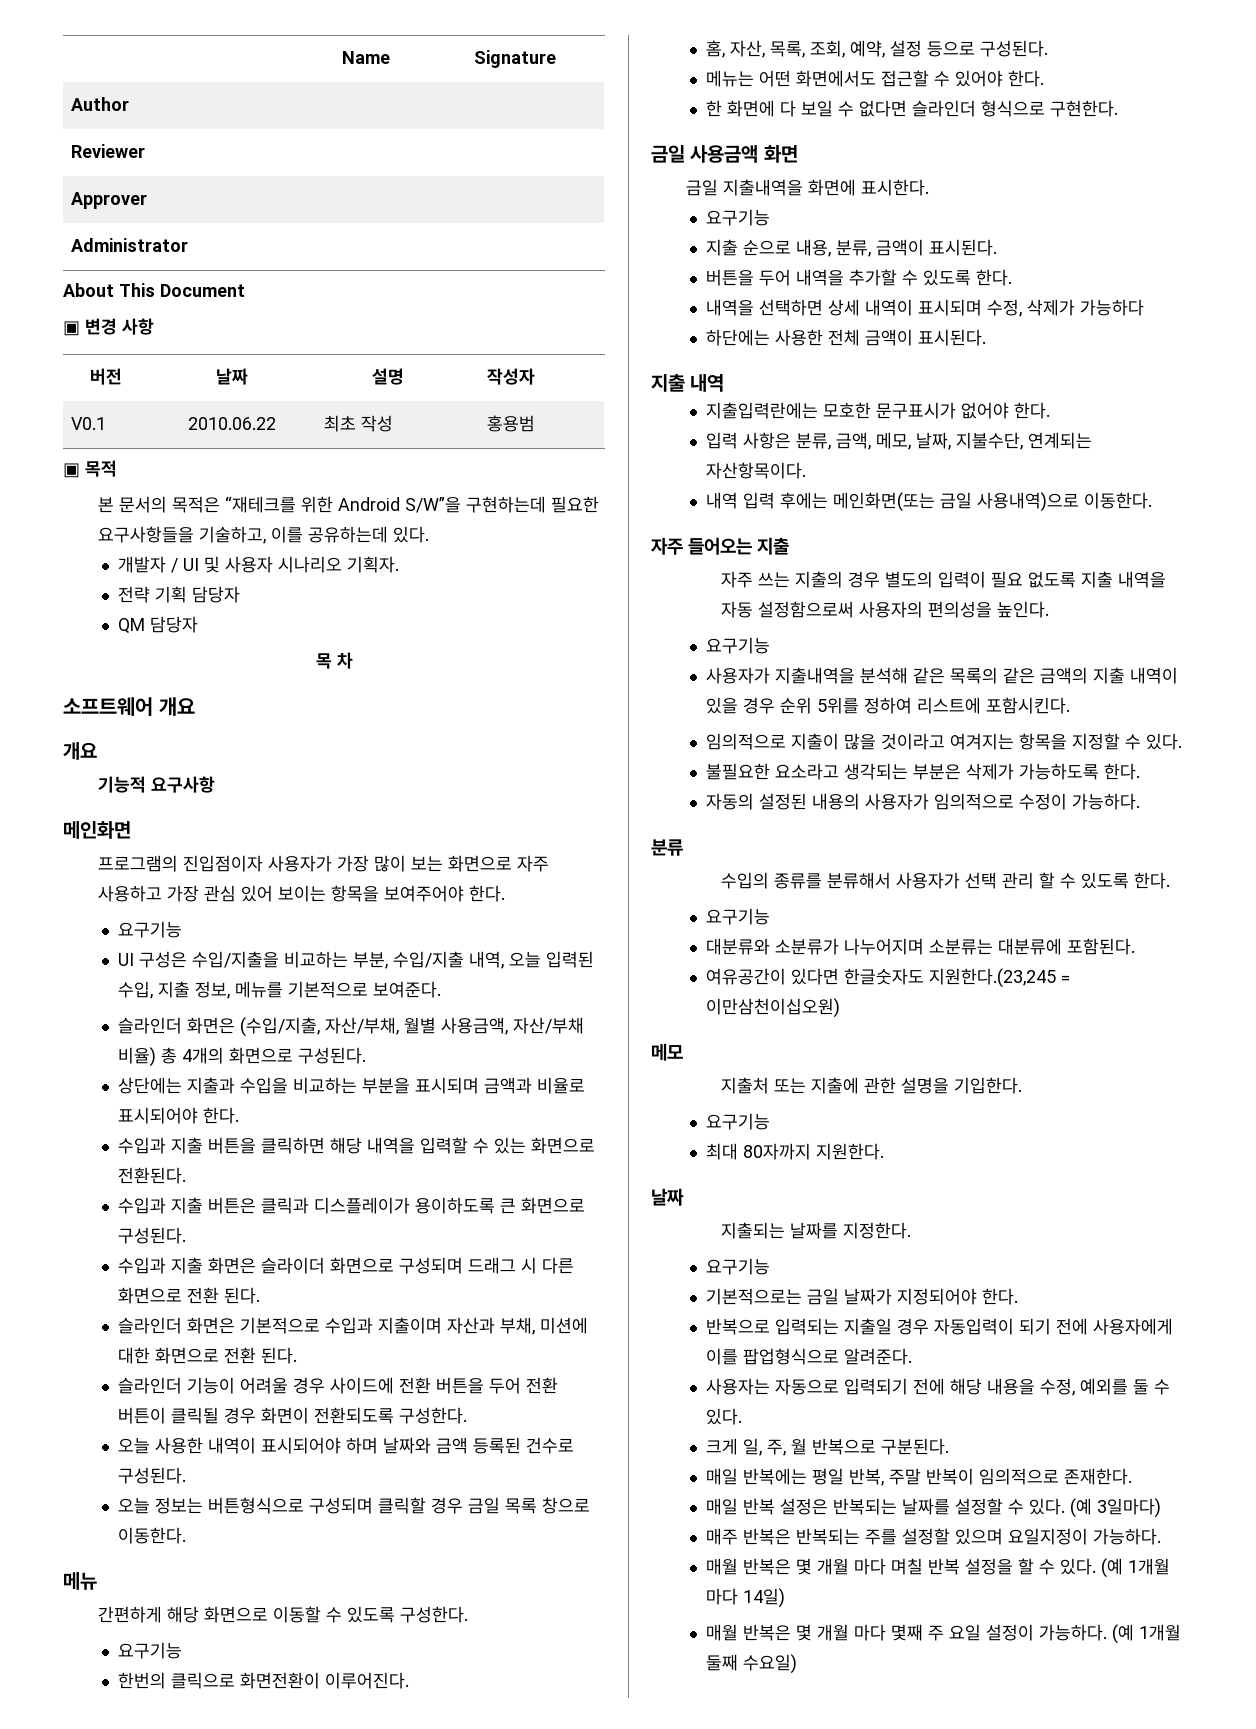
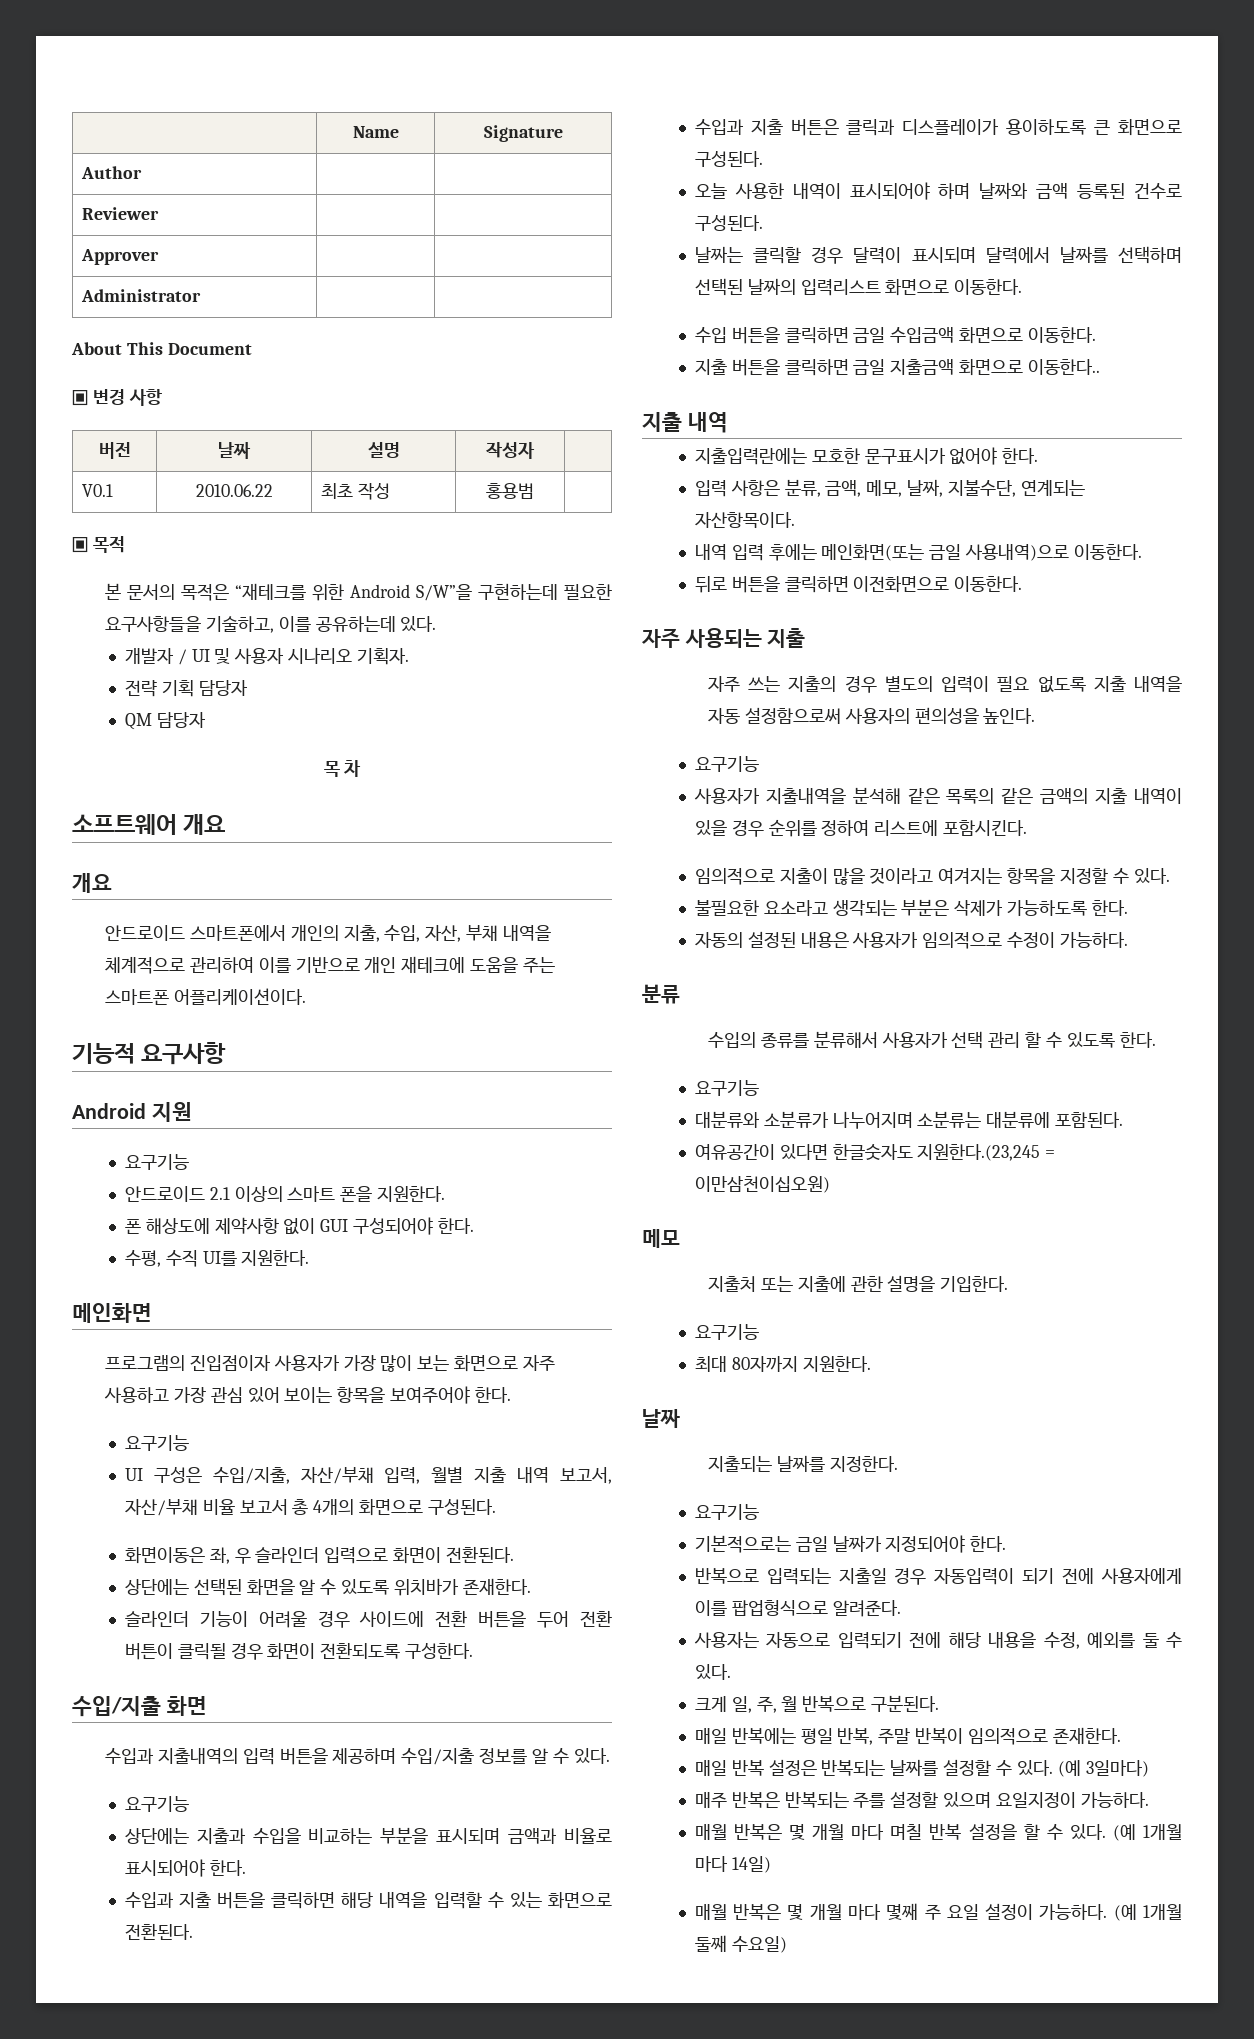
+ 안드로이드 스마트폰에서 개인의 지출, 수입, 자산, 부채 내역을 체계적으로 관리하여 이를 기반으로 개인 재테크에 도움을 주는 스마트폰 어플리케이션이다.
  기능적 요구사항
+ Android 지원
+ 요구기능
+ 안드로이드 2.1 이상의 스마트 폰을 지원한다.
+ 폰 해상도에 제약사항 없이 GUI 구성되어야 한다.
+ 수평, 수직 UI를 지원한다.
- UI 구성은 수입/지출을 비교하는 부분, 수입/지출 내역, 오늘 입력된 수입, 지출 정보, 메뉴를 기본적으로 보여준다.
- 슬라인더 화면은 (수입/지출, 자산/부채, 월별 사용금액, 자산/부채 비율) 총 4개의 화면으로 구성된다.
+ UI 구성은 수입/지출, 자산/부채 입력, 월별 지출 내역 보고서, 자산/부채 비율 보고서 총 4개의 화면으로 구성된다.
+ 화면이동은 좌, 우 슬라인더 입력으로 화면이 전환된다.
+ 상단에는 선택된 화면을 알 수 있도록 위치바가 존재한다.
+ 슬라인더 기능이 어려울 경우 사이드에 전환 버튼을 두어 전환 버튼이 클릭될 경우 화면이 전환되도록 구성한다.
+ 수입/지출 화면
+ 수입과 지출내역의 입력 버튼을 제공하며 수입/지출 정보를 알 수 있다.
+ 요구기능
- 수입과 지출 화면은 슬라이더 화면으로 구성되며 드래그 시 다른 화면으로 전환 된다.
- 슬라인더 화면은 기본적으로 수입과 지출이며 자산과 부채, 미션에 대한 화면으로 전환 된다.
- 슬라인더 기능이 어려울 경우 사이드에 전환 버튼을 두어 전환 버튼이 클릭될 경우 화면이 전환되도록 구성한다.
- 오늘 정보는 버튼형식으로 구성되며 클릭할 경우 금일 목록 창으로 이동한다.
- 메뉴
- 간편하게 해당 화면으로 이동할 수 있도록 구성한다.
- 요구기능
- 한번의 클릭으로 화면전환이 이루어진다.
- 홈, 자산, 목록, 조회, 예약, 설정 등으로 구성된다.
- 메뉴는 어떤 화면에서도 접근할 수 있어야 한다.
- 한 화면에 다 보일 수 없다면 슬라인더 형식으로 구현한다.
- 금일 사용금액 화면
- 금일 지출내역을 화면에 표시한다.
- 요구기능
- 지출 순으로 내용, 분류, 금액이 표시된다.
- 버튼을 두어 내역을 추가할 수 있도록 한다.
- 내역을 선택하면 상세 내역이 표시되며 수정, 삭제가 가능하다
- 하단에는 사용한 전체 금액이 표시된다.
+ 날짜는 클릭할 경우 달력이 표시되며 달력에서 날짜를 선택하며 선택된 날짜의 입력리스트 화면으로 이동한다.
+ 수입 버튼을 클릭하면 금일 수입금액 화면으로 이동한다.
+ 지출 버튼을 클릭하면 금일 지출금액 화면으로 이동한다..
- 자주 들어오는 지출
+ 뒤로 버튼을 클릭하면 이전화면으로 이동한다.
+ 자주 사용되는 지출
- 사용자가 지출내역을 분석해 같은 목록의 같은 금액의 지출 내역이 있을 경우 순위 5위를 정하여 리스트에 포함시킨다.
+ 사용자가 지출내역을 분석해 같은 목록의 같은 금액의 지출 내역이 있을 경우 순위를 정하여 리스트에 포함시킨다.
- 자동의 설정된 내용의 사용자가 임의적으로 수정이 가능하다.
+ 자동의 설정된 내용은 사용자가 임의적으로 수정이 가능하다.

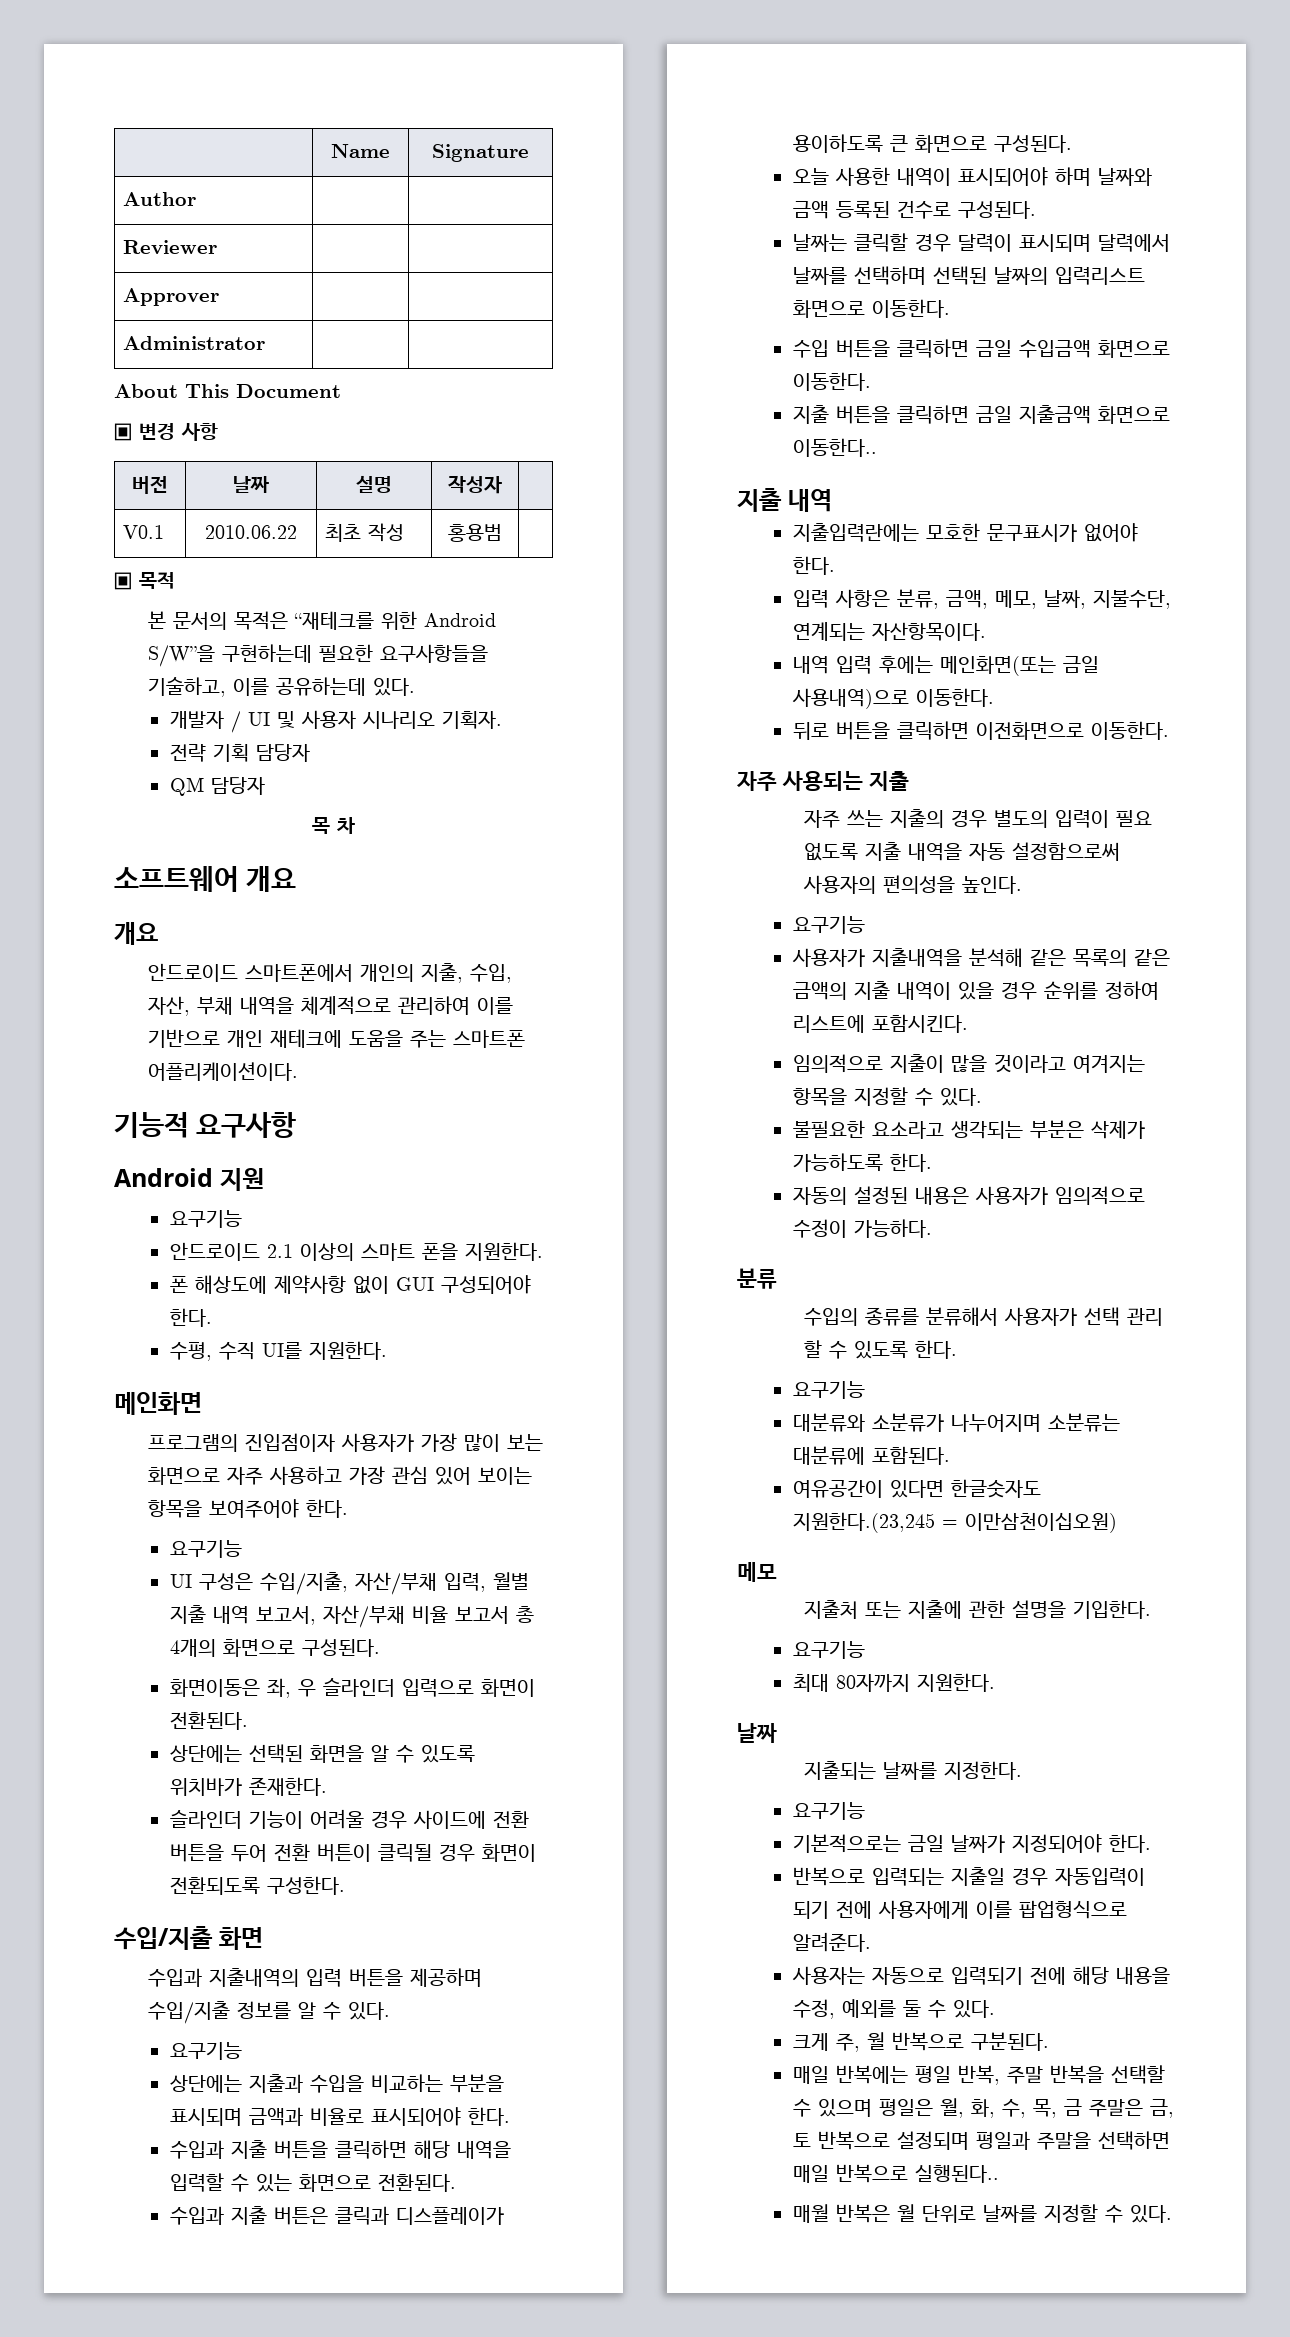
- 크게 일, 주, 월 반복으로 구분된다.
+ 크게 주, 월 반복으로 구분된다.
- 매일 반복에는 평일 반복, 주말 반복이 임의적으로 존재한다.
- 매일 반복 설정은 반복되는 날짜를 설정할 수 있다. (예 3일마다)
- 매주 반복은 반복되는 주를 설정할 있으며 요일지정이 가능하다.
- 매월 반복은 몇 개월 마다 며칠 반복 설정을 할 수 있다. (예 1개월 마다 14일)
- 매월 반복은 몇 개월 마다 몇째 주 요일 설정이 가능하다. (예 1개월 둘째 수요일)
+ 매일 반복에는 평일 반복, 주말 반복을 선택할 수 있으며 평일은 월, 화, 수, 목, 금 주말은 금, 토 반복으로 설정되며 평일과 주말을 선택하면 매일 반복으로 실행된다..
+ 매월 반복은 월 단위로 날짜를 지정할 수 있다.

